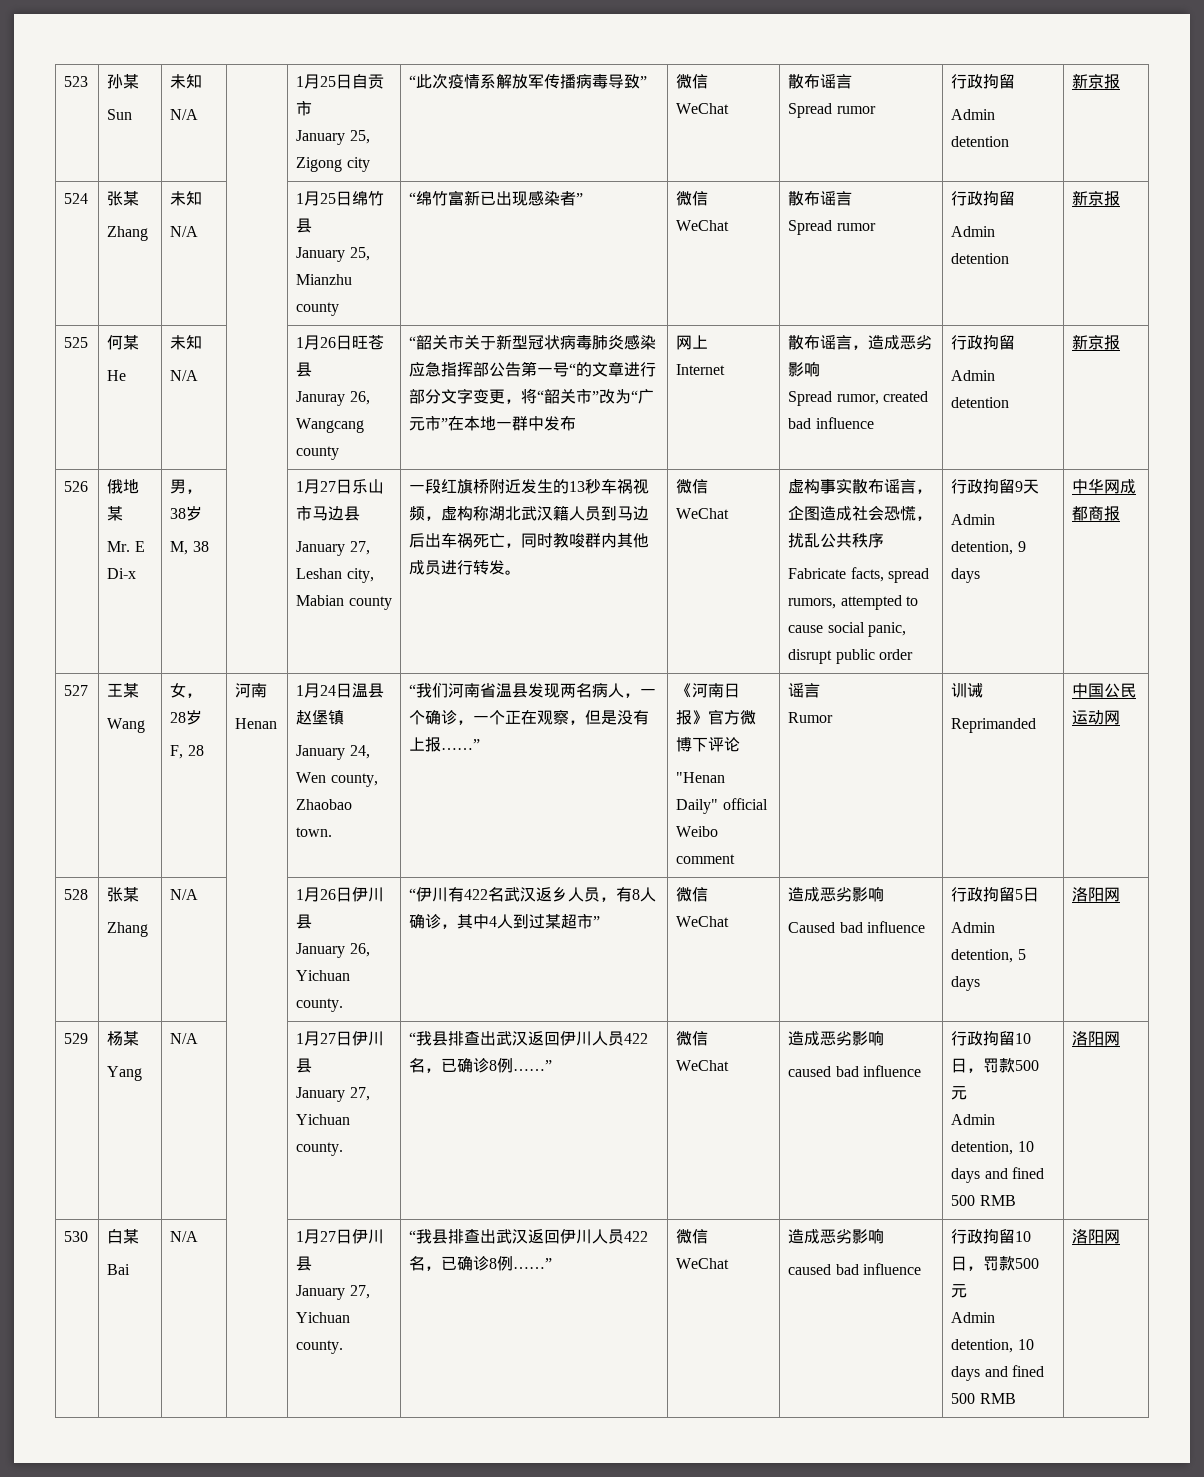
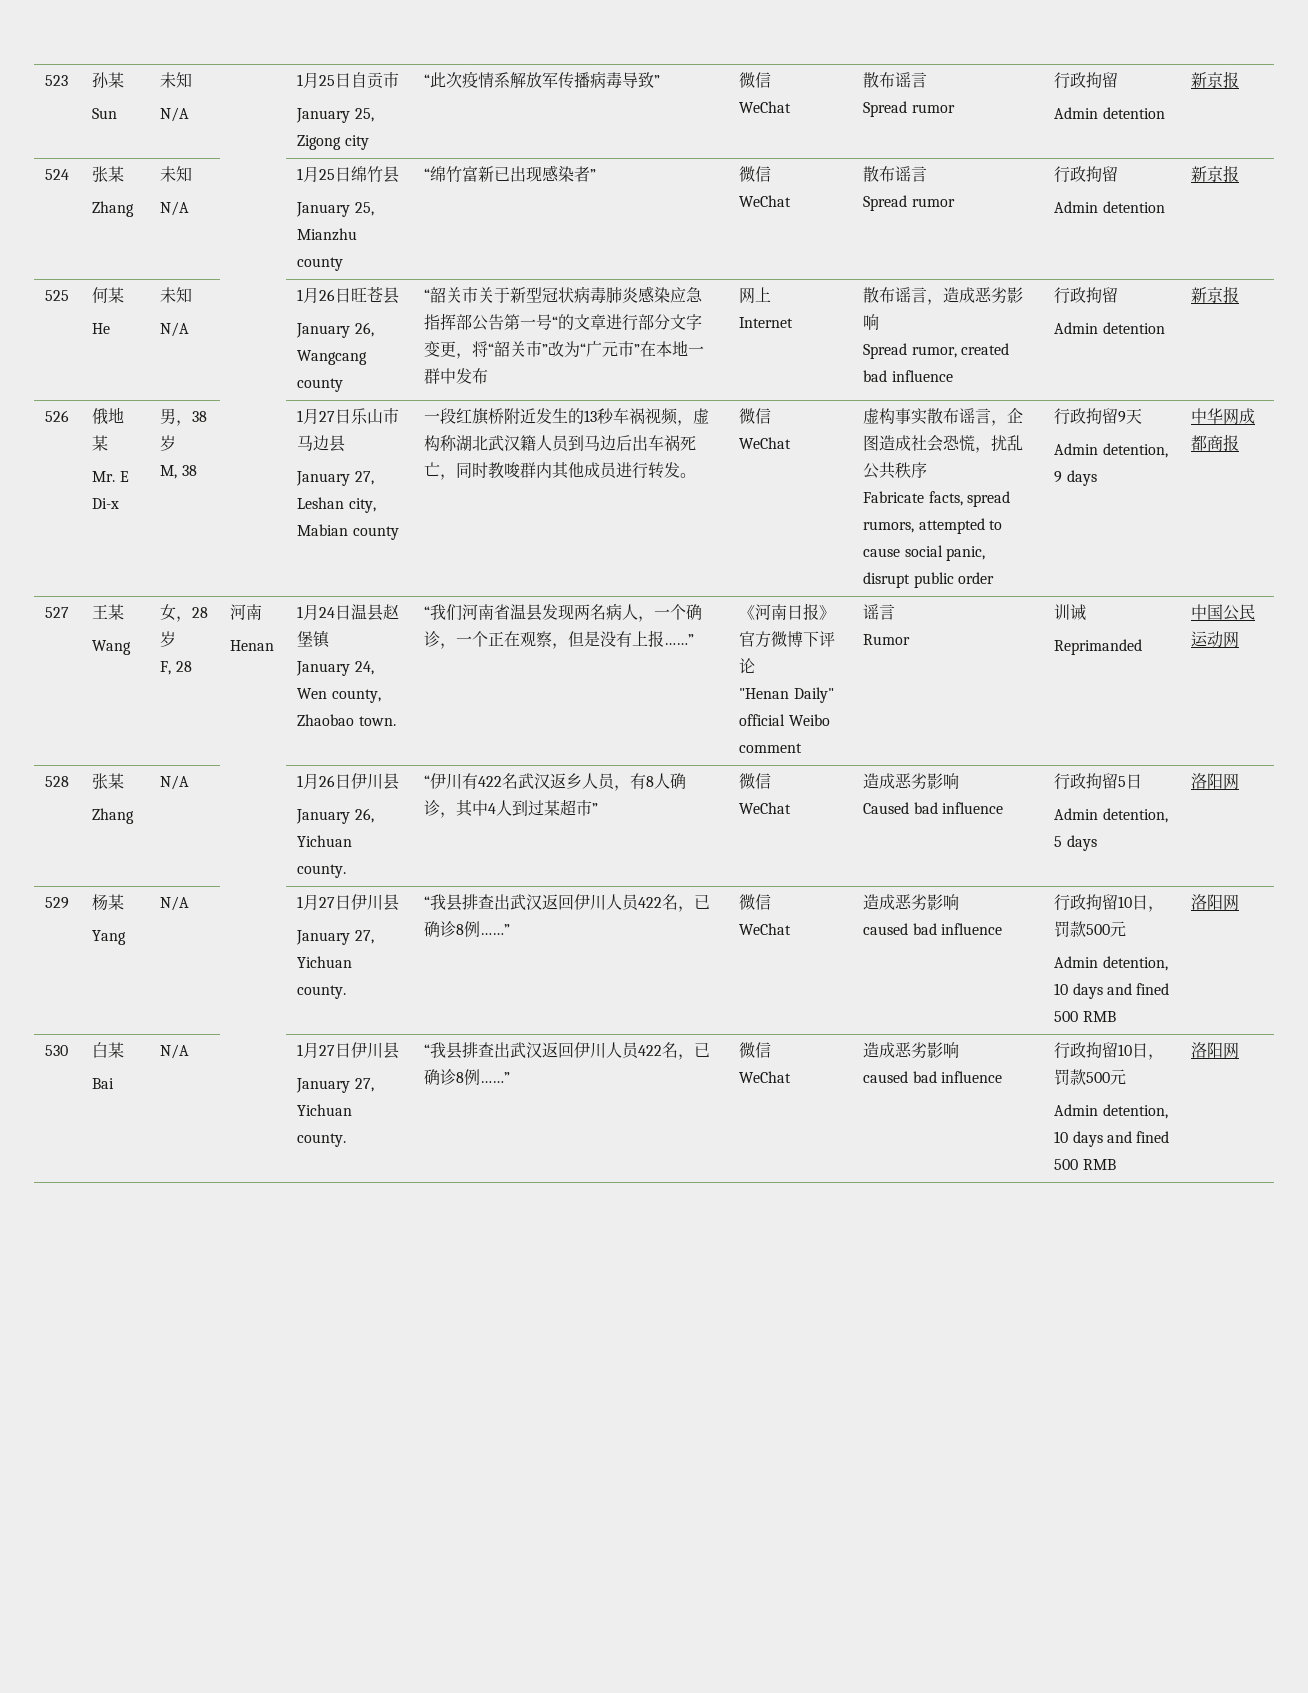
- Januray 26, Wangcang county
+ January 26, Wangcang county

